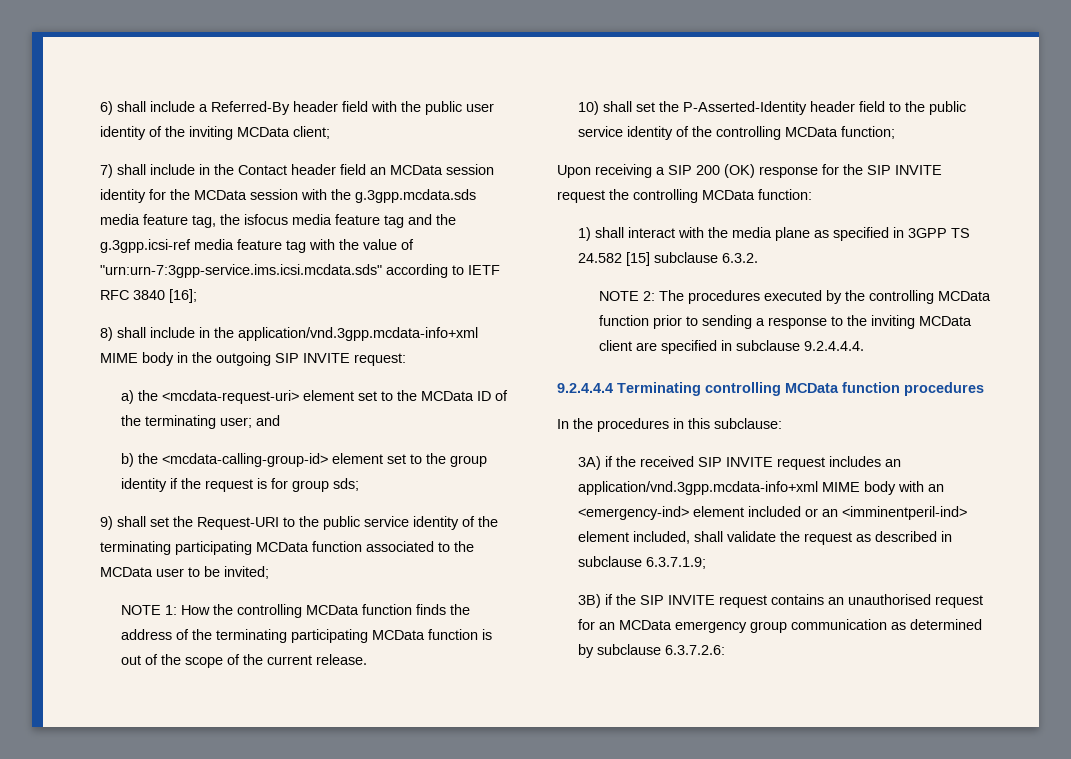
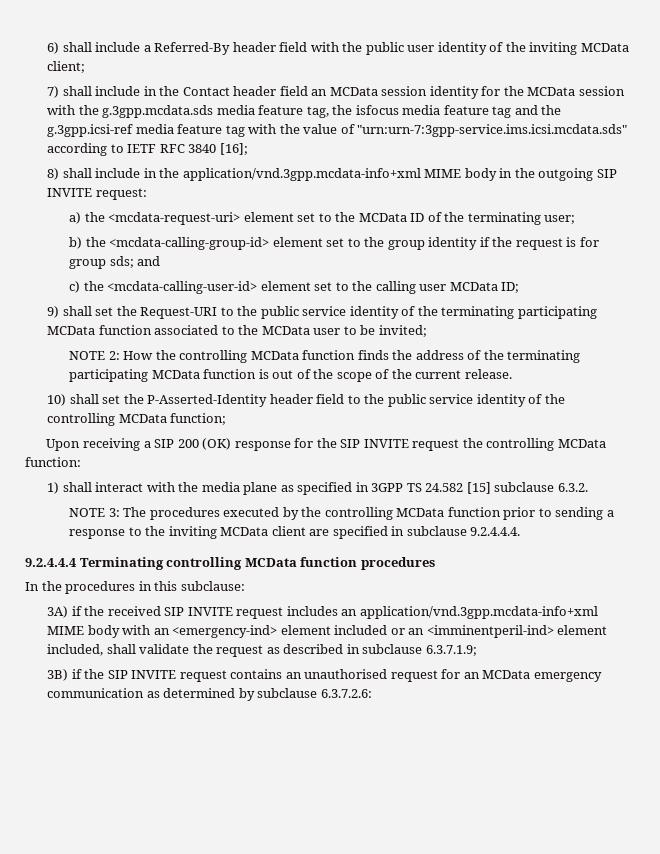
- a) the <mcdata-request-uri> element set to the MCData ID of the terminating user; and
+ a) the <mcdata-request-uri> element set to the MCData ID of the terminating user;
- b) the <mcdata-calling-group-id> element set to the group identity if the request is for group sds;
+ b) the <mcdata-calling-group-id> element set to the group identity if the request is for group sds; and
+ c) the <mcdata-calling-user-id> element set to the calling user MCData ID;
- NOTE 1: How the controlling MCData function finds the address of the terminating participating MCData function is out of the scope of the current release.
+ NOTE 2: How the controlling MCData function finds the address of the terminating participating MCData function is out of the scope of the current release.
- NOTE 2: The procedures executed by the controlling MCData function prior to sending a response to the inviting MCData client are specified in subclause 9.2.4.4.4.
+ NOTE 3: The procedures executed by the controlling MCData function prior to sending a response to the inviting MCData client are specified in subclause 9.2.4.4.4.
- 3B) if the SIP INVITE request contains an unauthorised request for an MCData emergency group communication as determined by subclause 6.3.7.2.6:
+ 3B) if the SIP INVITE request contains an unauthorised request for an MCData emergency communication as determined by subclause 6.3.7.2.6:

